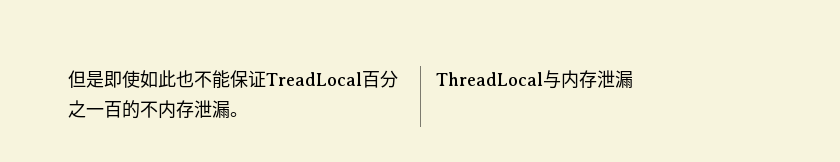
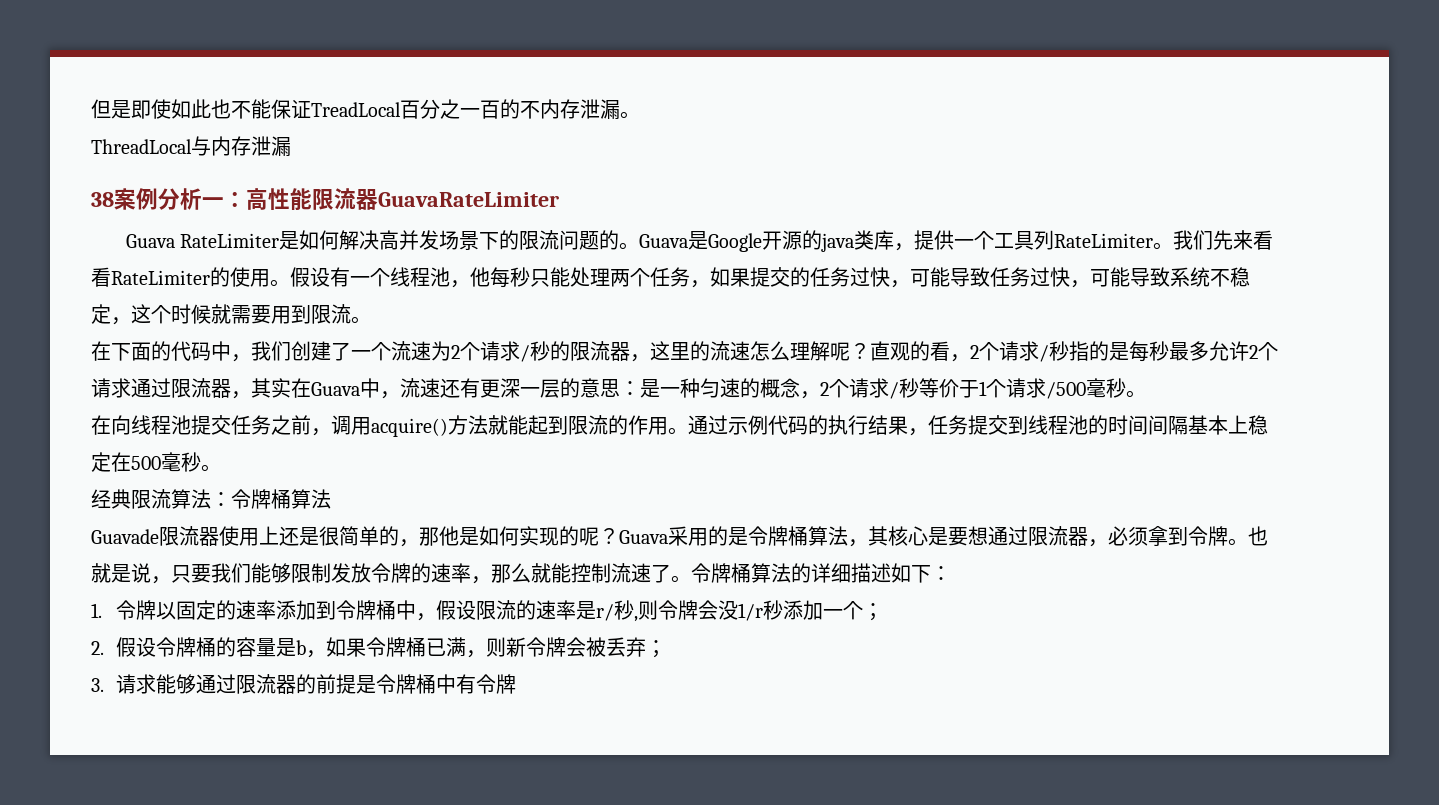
+ 38案例分析一：高性能限流器GuavaRateLimiter
+ Guava RateLimiter是如何解决高并发场景下的限流问题的。Guava是Google开源的java类库，提供一个工具列RateLimiter。我们先来看看RateLimiter的使用。假设有一个线程池，他每秒只能处理两个任务，如果提交的任务过快，可能导致任务过快，可能导致系统不稳定，这个时候就需要用到限流。
+ 在下面的代码中，我们创建了一个流速为2个请求/秒的限流器，这里的流速怎么理解呢？直观的看，2个请求/秒指的是每秒最多允许2个请求通过限流器，其实在Guava中，流速还有更深一层的意思：是一种匀速的概念，2个请求/秒等价于1个请求/500毫秒。
+ 在向线程池提交任务之前，调用acquire()方法就能起到限流的作用。通过示例代码的执行结果，任务提交到线程池的时间间隔基本上稳定在500毫秒。
+ 经典限流算法：令牌桶算法
+ Guavade限流器使用上还是很简单的，那他是如何实现的呢？Guava采用的是令牌桶算法，其核心是要想通过限流器，必须拿到令牌。也就是说，只要我们能够限制发放令牌的速率，那么就能控制流速了。令牌桶算法的详细描述如下：
+ 1.令牌以固定的速率添加到令牌桶中，假设限流的速率是r/秒,则令牌会没1/r秒添加一个；
+ 2.假设令牌桶的容量是b，如果令牌桶已满，则新令牌会被丢弃；
+ 3.请求能够通过限流器的前提是令牌桶中有令牌

